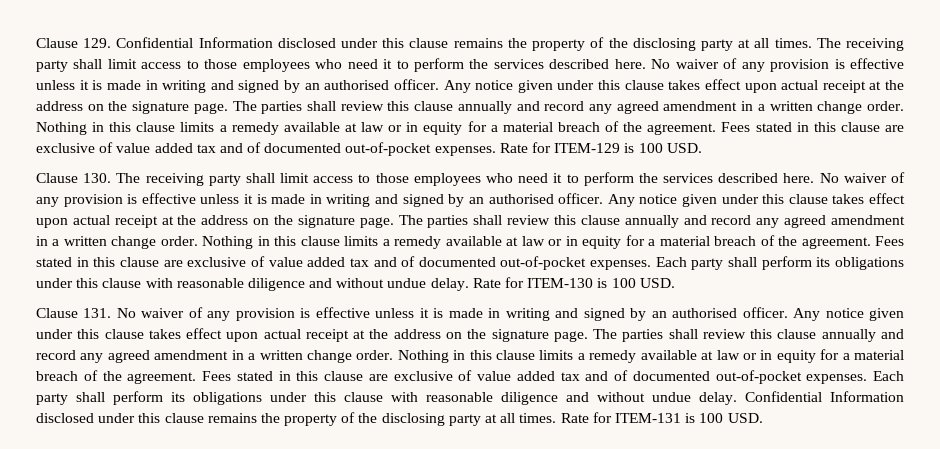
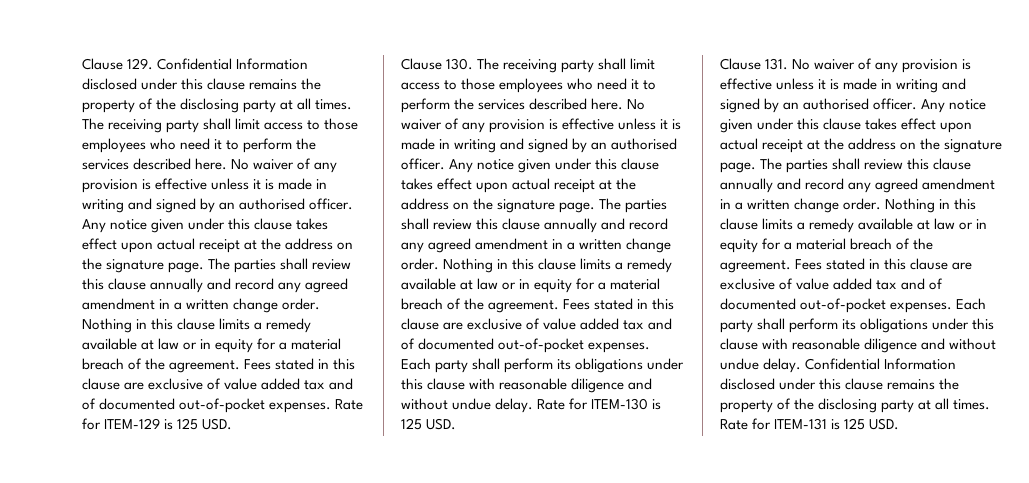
- Rate for ITEM-129 is 100 USD.
+ Rate for ITEM-129 is 125 USD.
- Rate for ITEM-130 is 100 USD.
+ Rate for ITEM-130 is 125 USD.
- Rate for ITEM-131 is 100 USD.
+ Rate for ITEM-131 is 125 USD.

